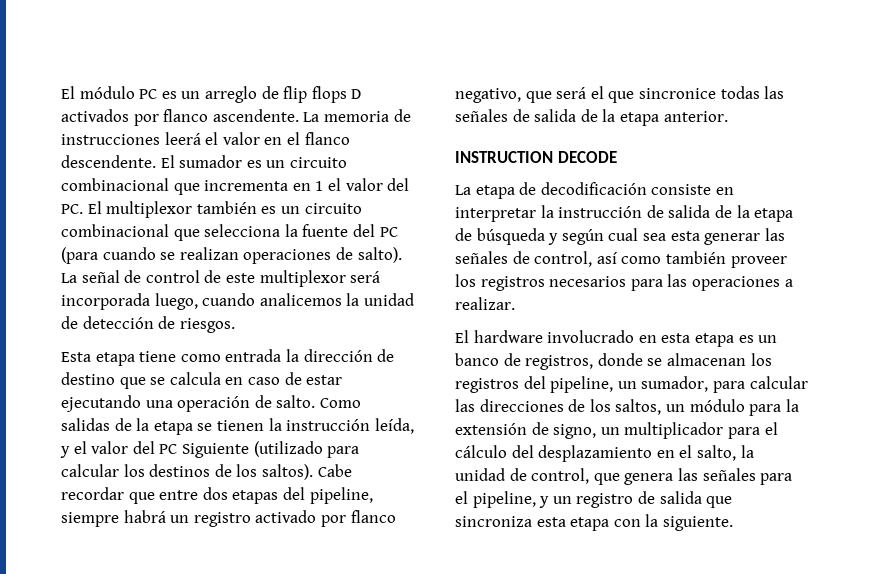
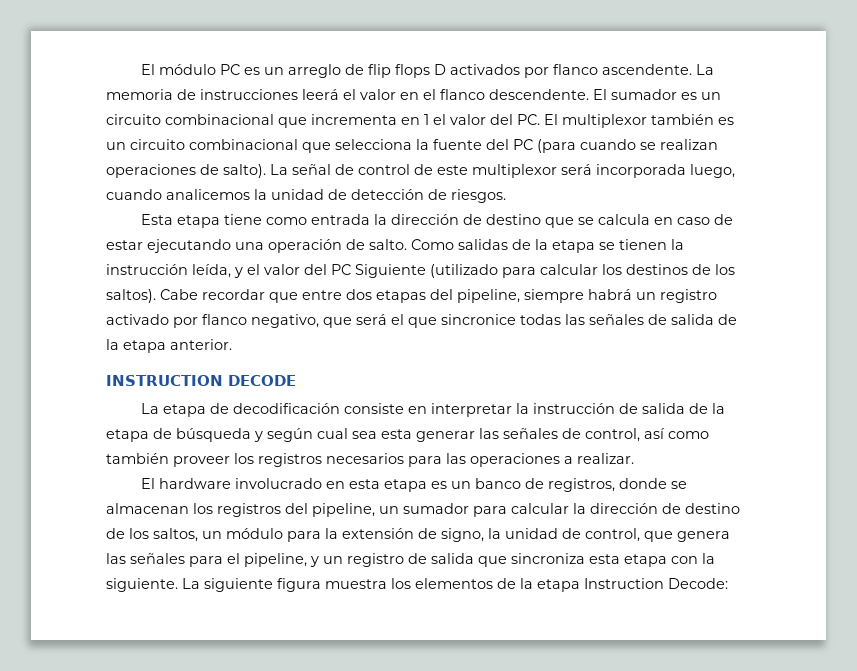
- El hardware involucrado en esta etapa es un banco de registros, donde se almacenan los registros del pipeline, un sumador, para calcular las direcciones de los saltos, un módulo para la extensión de signo, un multiplicador para el cálculo del desplazamiento en el salto, la unidad de control, que genera las señales para el pipeline, y un registro de salida que sincroniza esta etapa con la siguiente.
+ El hardware involucrado en esta etapa es un banco de registros, donde se almacenan los registros del pipeline, un sumador para calcular la dirección de destino de los saltos, un módulo para la extensión de signo, la unidad de control, que genera las señales para el pipeline, y un registro de salida que sincroniza esta etapa con la siguiente.
+ La siguiente figura muestra los elementos de la etapa Instruction Decode:

